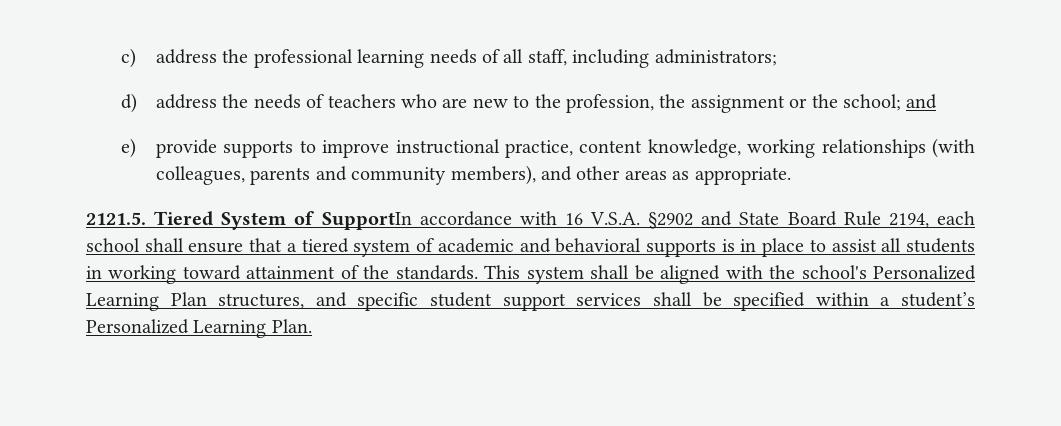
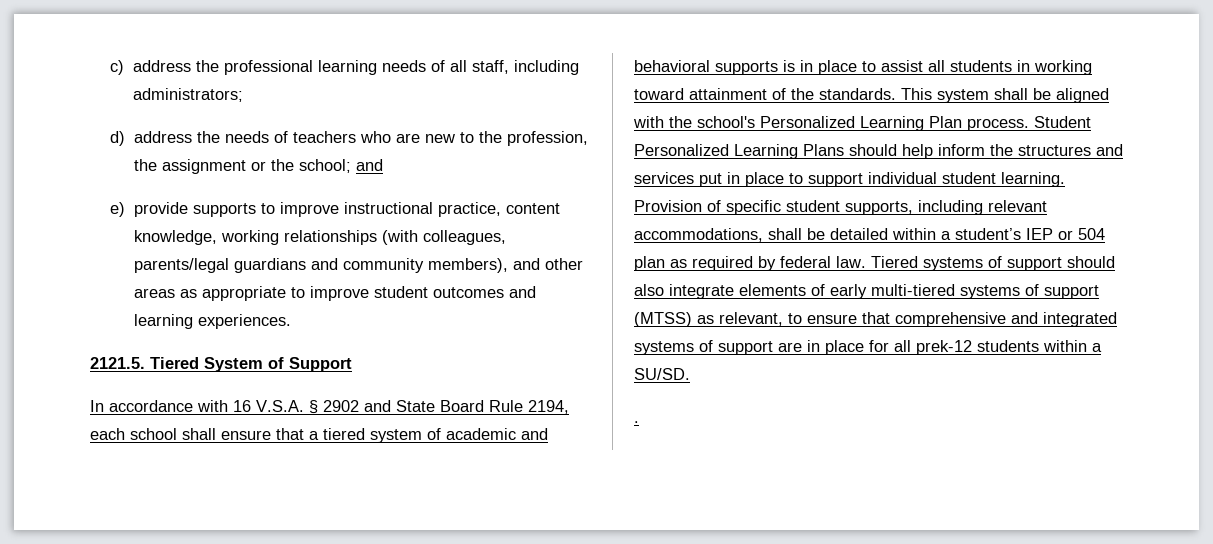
- e) provide supports to improve instructional practice, content knowledge, working relationships (with colleagues, parents and community members), and other areas as appropriate.
+ e) provide supports to improve instructional practice, content knowledge, working relationships (with colleagues, parents/legal guardians and community members), and other areas as appropriate to improve student outcomes and learning experiences.
- 2121.5. Tiered System of SupportIn accordance with 16 V.S.A. §2902 and State Board Rule 2194, each school shall ensure that a tiered system of academic and behavioral supports is in place to assist all students in working toward attainment of the standards.
+ 2121.5. Tiered System of Support
+ In accordance with 16 V.S.A. § 2902 and State Board Rule 2194, each school shall ensure that a tiered system of academic and behavioral supports is in place to assist all students in working toward attainment of the standards.
- This system shall be aligned with the school's Personalized Learning Plan structures, and specific student support services shall be specified within a student’s Personalized Learning Plan.
+ This system shall be aligned with the school's Personalized Learning Plan process. Student Personalized Learning Plans should help inform the structures and services put in place to support individual student learning. Provision of specific student supports, including relevant accommodations, shall be detailed within a student’s IEP or 504 plan as required by federal law. Tiered systems of support should also integrate elements of early multi-tiered systems of support (MTSS) as relevant, to ensure that comprehensive and integrated systems of support are in place for all prek-12 students within a SU/SD.
+ .

